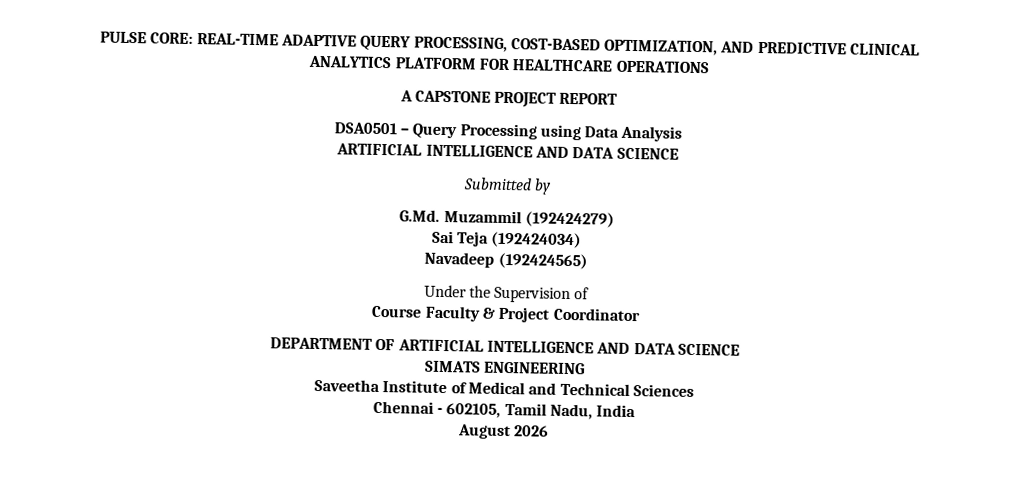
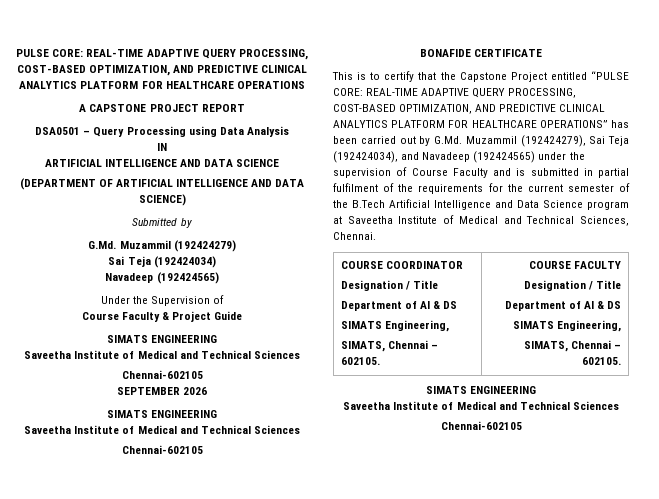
  DSA0501 – Query Processing using Data Analysis
+ IN
  ARTIFICIAL INTELLIGENCE AND DATA SCIENCE
+ (DEPARTMENT OF ARTIFICIAL INTELLIGENCE AND DATA SCIENCE)
- Course Faculty & Project Coordinator
- DEPARTMENT OF ARTIFICIAL INTELLIGENCE AND DATA SCIENCE
+ Course Faculty & Project Guide
  SIMATS ENGINEERING
  Saveetha Institute of Medical and Technical Sciences
- Chennai - 602105, Tamil Nadu, India
- August 2026
+ Chennai-602105
+ SEPTEMBER 2026
+ SIMATS ENGINEERING
+ Saveetha Institute of Medical and Technical Sciences
+ Chennai-602105
+ BONAFIDE CERTIFICATE
+ This is to certify that the Capstone Project entitled “PULSE CORE: REAL-TIME ADAPTIVE QUERY PROCESSING, COST-BASED OPTIMIZATION, AND PREDICTIVE CLINICAL ANALYTICS PLATFORM FOR HEALTHCARE OPERATIONS” has been carried out by G.Md. Muzammil (192424279), Sai Teja (192424034), and Navadeep (192424565) under the supervision of Course Faculty and is submitted in partial fulfilment of the requirements for the current semester of the B.Tech Artificial Intelligence and Data Science program at Saveetha Institute of Medical and Technical Sciences, Chennai.
+ COURSE COORDINATOR
+ Designation / Title
+ Department of AI & DS
+ SIMATS Engineering,
+ SIMATS, Chennai – 602105. | COURSE FACULTY
+ Designation / Title
+ Department of AI & DS
+ SIMATS Engineering,
+ SIMATS, Chennai – 602105.
+ SIMATS ENGINEERING
+ Saveetha Institute of Medical and Technical Sciences
+ Chennai-602105

